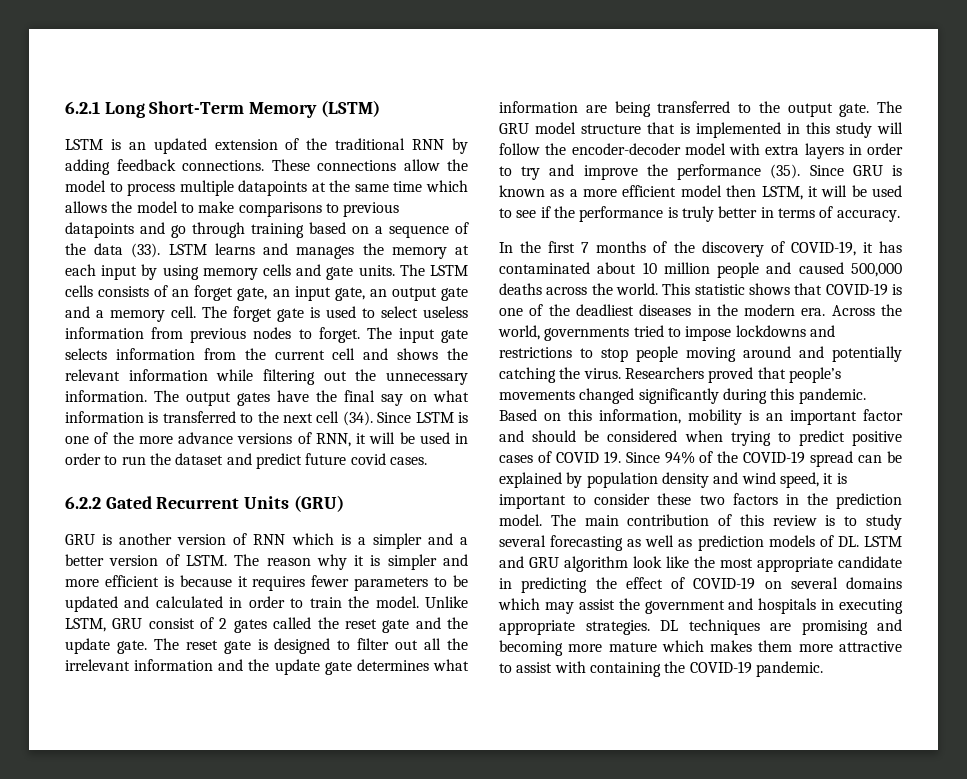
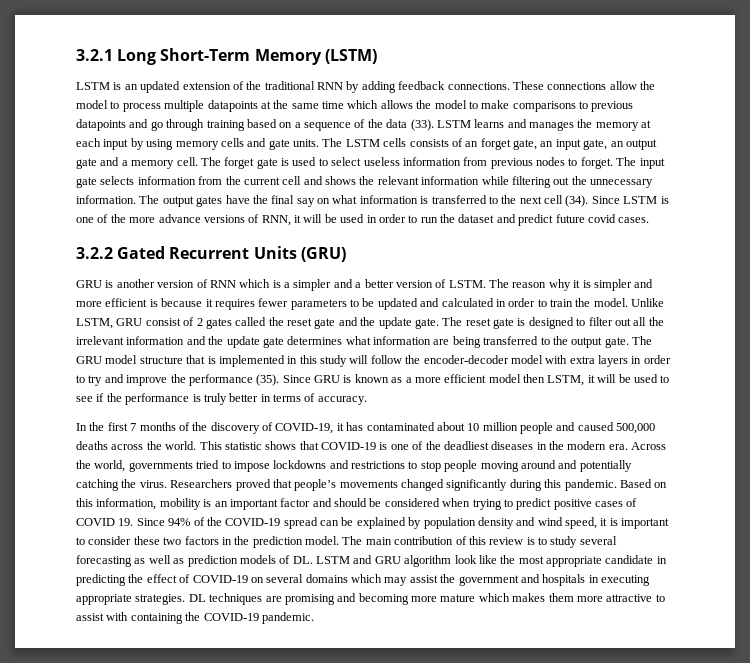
- 6.2.1 Long Short-Term Memory (LSTM)
+ 3.2.1 Long Short-Term Memory (LSTM)
- 6.2.2 Gated Recurrent Units (GRU)
+ 3.2.2 Gated Recurrent Units (GRU)

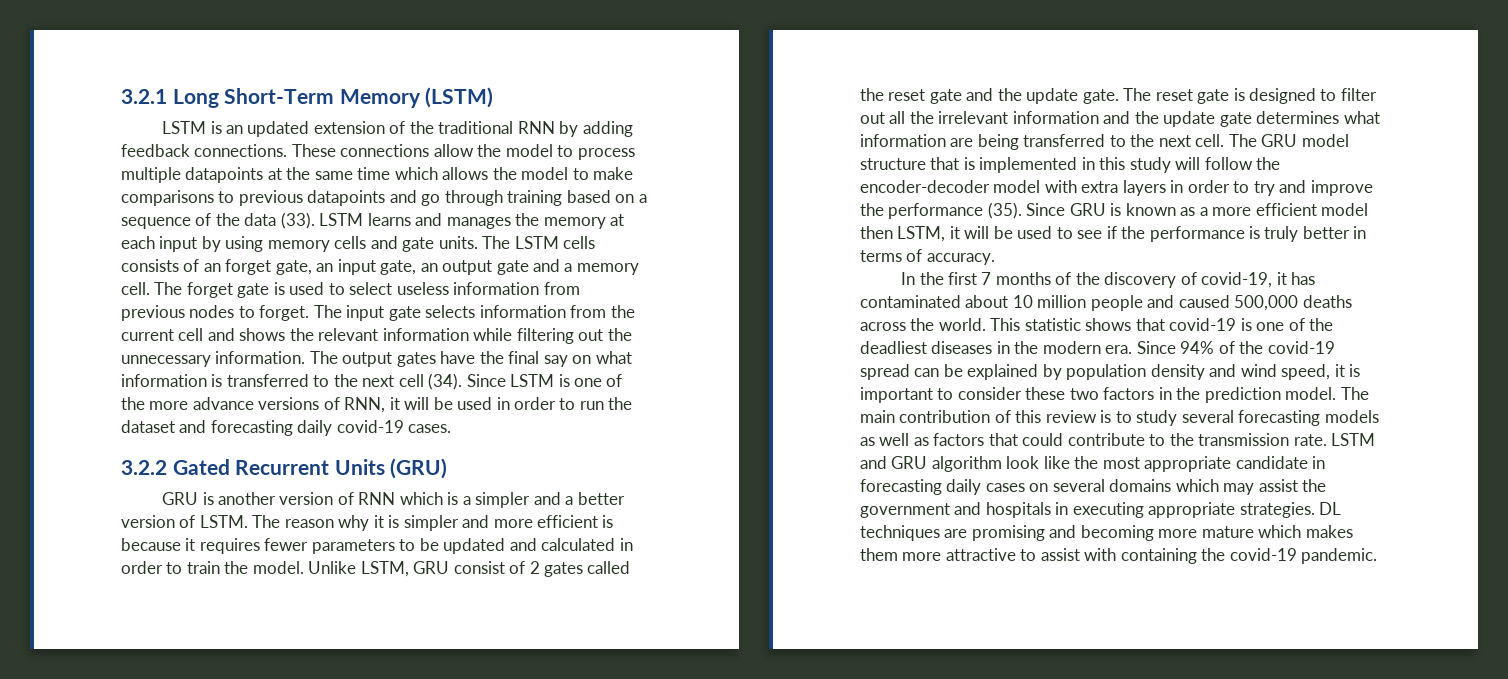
- Since LSTM is one of the more advance versions of RNN, it will be used in order to run the dataset and predict future covid cases.
+ Since LSTM is one of the more advance versions of RNN, it will be used in order to run the dataset and forecasting daily covid-19 cases.
- The reset gate is designed to filter out all the irrelevant information and the update gate determines what information are being transferred to the output gate.
+ The reset gate is designed to filter out all the irrelevant information and the update gate determines what information are being transferred to the next cell.
- In the first 7 months of the discovery of COVID-19, it has contaminated about 10 million people and caused 500,000 deaths across the world.
+ In the first 7 months of the discovery of covid-19, it has contaminated about 10 million people and caused 500,000 deaths across the world.
- This statistic shows that COVID-19 is one of the deadliest diseases in the modern era.
+ This statistic shows that covid-19 is one of the deadliest diseases in the modern era.
- Across the world, governments tried to impose lockdowns and restrictions to stop people moving around and potentially catching the virus. Researchers proved that people’s movements changed significantly during this pandemic. Based on this information, mobility is an important factor and should be considered when trying to predict positive cases of COVID 19. Since 94% of the COVID-19 spread can be explained by population density and wind speed, it is important to consider these two factors in the prediction model.
+ Since 94% of the covid-19 spread can be explained by population density and wind speed, it is important to consider these two factors in the prediction model.
- The main contribution of this review is to study several forecasting as well as prediction models of DL. LSTM and GRU algorithm look like the most appropriate candidate in predicting the effect of COVID-19 on several domains which may assist the government and hospitals in executing appropriate strategies.
+ The main contribution of this review is to study several forecasting models as well as factors that could contribute to the transmission rate. LSTM and GRU algorithm look like the most appropriate candidate in forecasting daily cases on several domains which may assist the government and hospitals in executing appropriate strategies.
- DL techniques are promising and becoming more mature which makes them more attractive to assist with containing the COVID-19 pandemic.
+ DL techniques are promising and becoming more mature which makes them more attractive to assist with containing the covid-19 pandemic.

